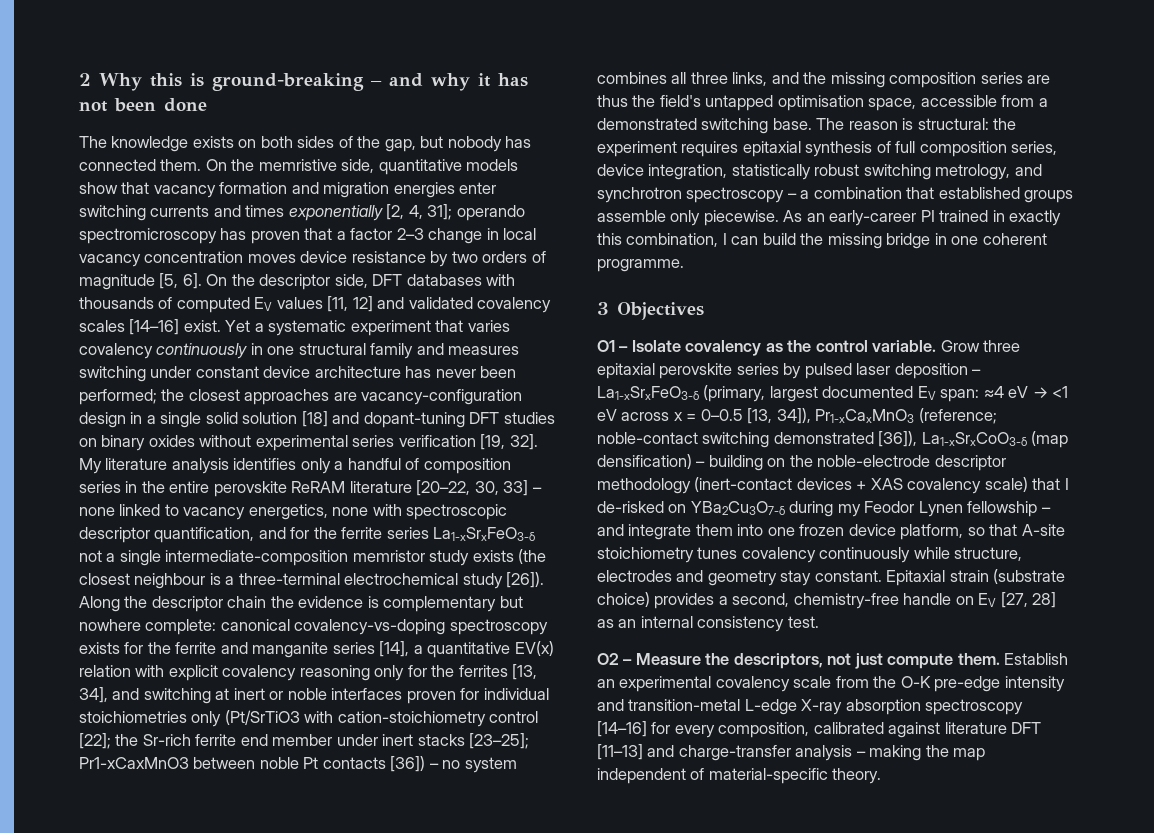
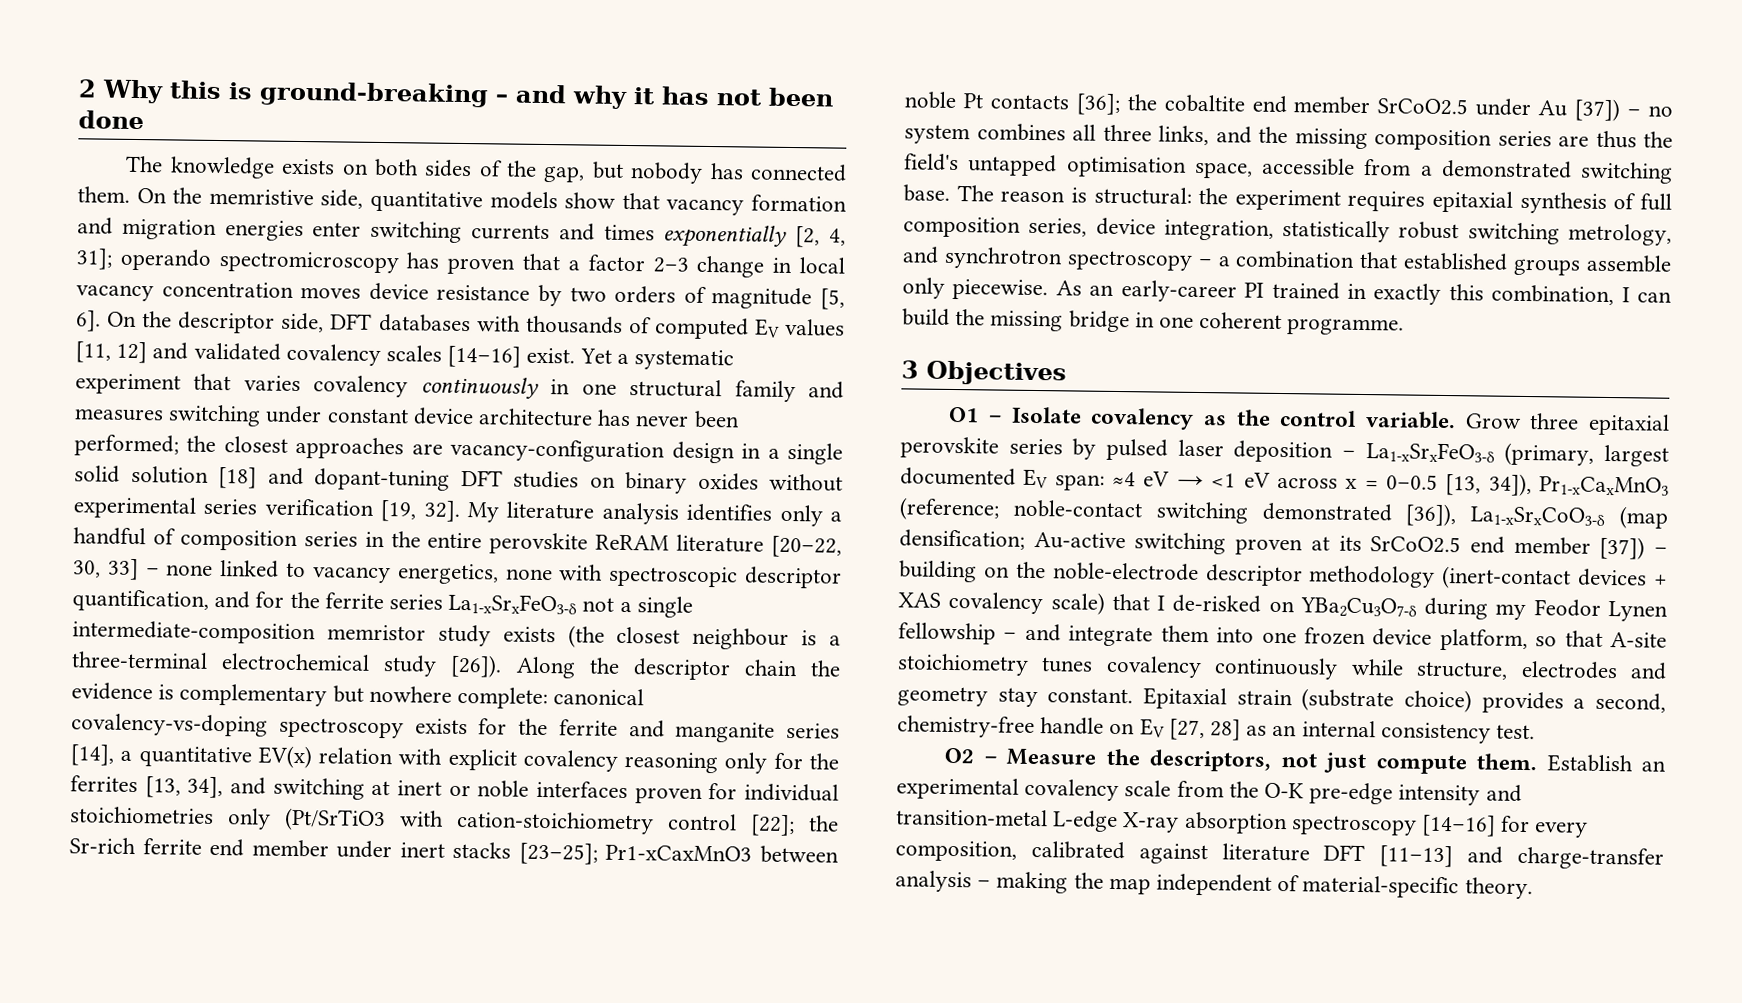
- Pr1-xCaxMnO3 between noble Pt contacts [36]) – no system combines all three links, and the missing composition series are thus the field's untapped optimisation space, accessible from a demonstrated switching base.
+ Pr1-xCaxMnO3 between noble Pt contacts [36]; the cobaltite end member SrCoO2.5 under Au [37]) – no system combines all three links, and the missing composition series are thus the field's untapped optimisation space, accessible from a demonstrated switching base.
- noble-contact switching demonstrated [36]), La1-xSrxCoO3-δ (map densification) – building on the noble-electrode descriptor methodology (inert-contact devices + XAS covalency scale) that I de-risked on YBa2Cu3O7-δ during my Feodor Lynen fellowship – and integrate them into one frozen device platform, so that A-site stoichiometry tunes covalency continuously while structure, electrodes and geometry stay constant.
+ noble-contact switching demonstrated [36]), La1-xSrxCoO3-δ (map densification; Au-active switching proven at its SrCoO2.5 end member [37]) – building on the noble-electrode descriptor methodology (inert-contact devices + XAS covalency scale) that I de-risked on YBa2Cu3O7-δ during my Feodor Lynen fellowship – and integrate them into one frozen device platform, so that A-site stoichiometry tunes covalency continuously while structure, electrodes and geometry stay constant.

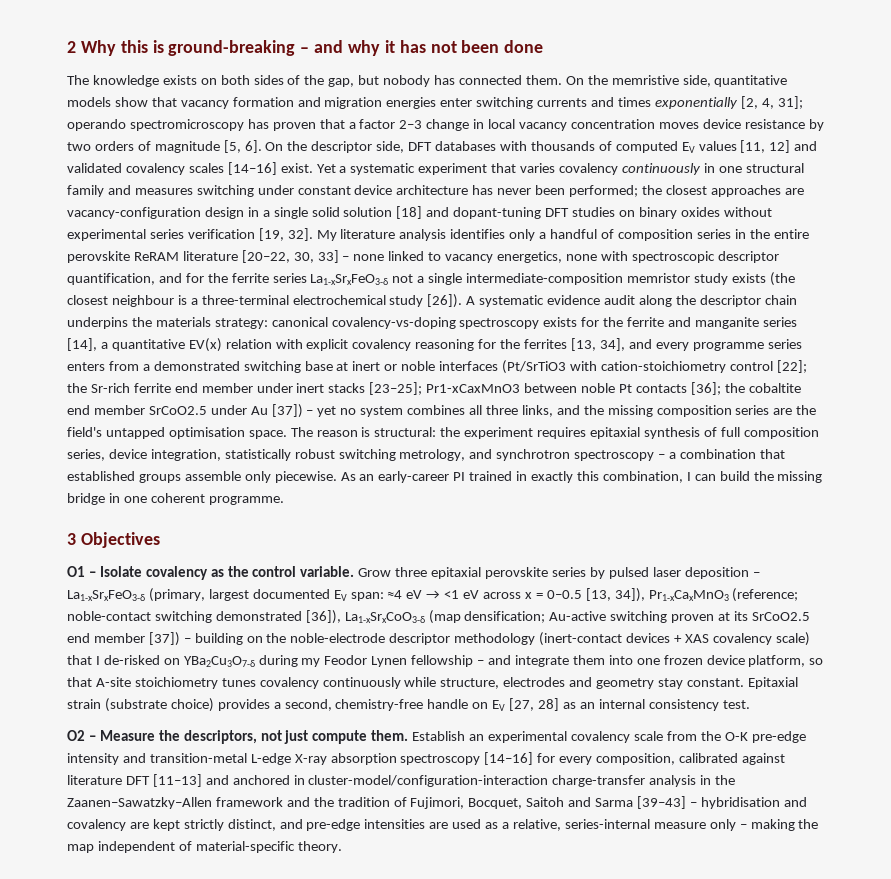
- Along the descriptor chain the evidence is complementary but nowhere complete:
+ A systematic evidence audit along the descriptor chain underpins the materials strategy:
- canonical covalency-vs-doping spectroscopy exists for the ferrite and manganite series [14], a quantitative EV(x) relation with explicit covalency reasoning only for the ferrites [13, 34], and switching at inert or noble interfaces proven for individual stoichiometries only (Pt/SrTiO3 with cation-stoichiometry control [22];
+ canonical covalency-vs-doping spectroscopy exists for the ferrite and manganite series [14], a quantitative EV(x) relation with explicit covalency reasoning for the ferrites [13, 34], and every programme series enters from a demonstrated switching base at inert or noble interfaces (Pt/SrTiO3 with cation-stoichiometry control [22];
- the cobaltite end member SrCoO2.5 under Au [37]) – no system combines all three links, and the missing composition series are thus the field's untapped optimisation space, accessible from a demonstrated switching base.
+ the cobaltite end member SrCoO2.5 under Au [37]) – yet no system combines all three links, and the missing composition series are the field's untapped optimisation space.
- Establish an experimental covalency scale from the O-K pre-edge intensity and transition-metal L-edge X-ray absorption spectroscopy [14–16] for every composition, calibrated against literature DFT [11–13] and charge-transfer analysis – making the map independent of material-specific theory.
+ Establish an experimental covalency scale from the O-K pre-edge intensity and transition-metal L-edge X-ray absorption spectroscopy [14–16] for every composition, calibrated against literature DFT [11–13] and anchored in cluster-model/configuration-interaction charge-transfer analysis in the Zaanen–Sawatzky–Allen framework and the tradition of Fujimori, Bocquet, Saitoh and Sarma [39–43] – hybridisation and covalency are kept strictly distinct, and pre-edge intensities are used as a relative, series-internal measure only – making the map independent of material-specific theory.

